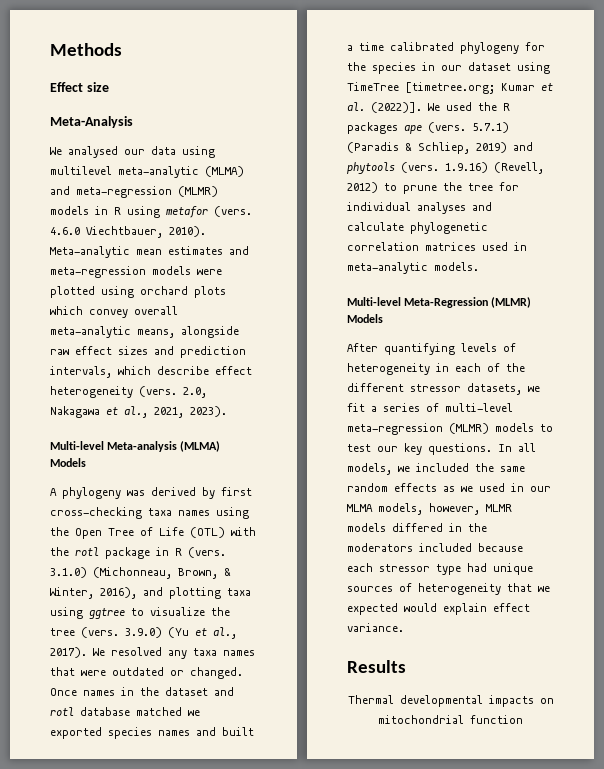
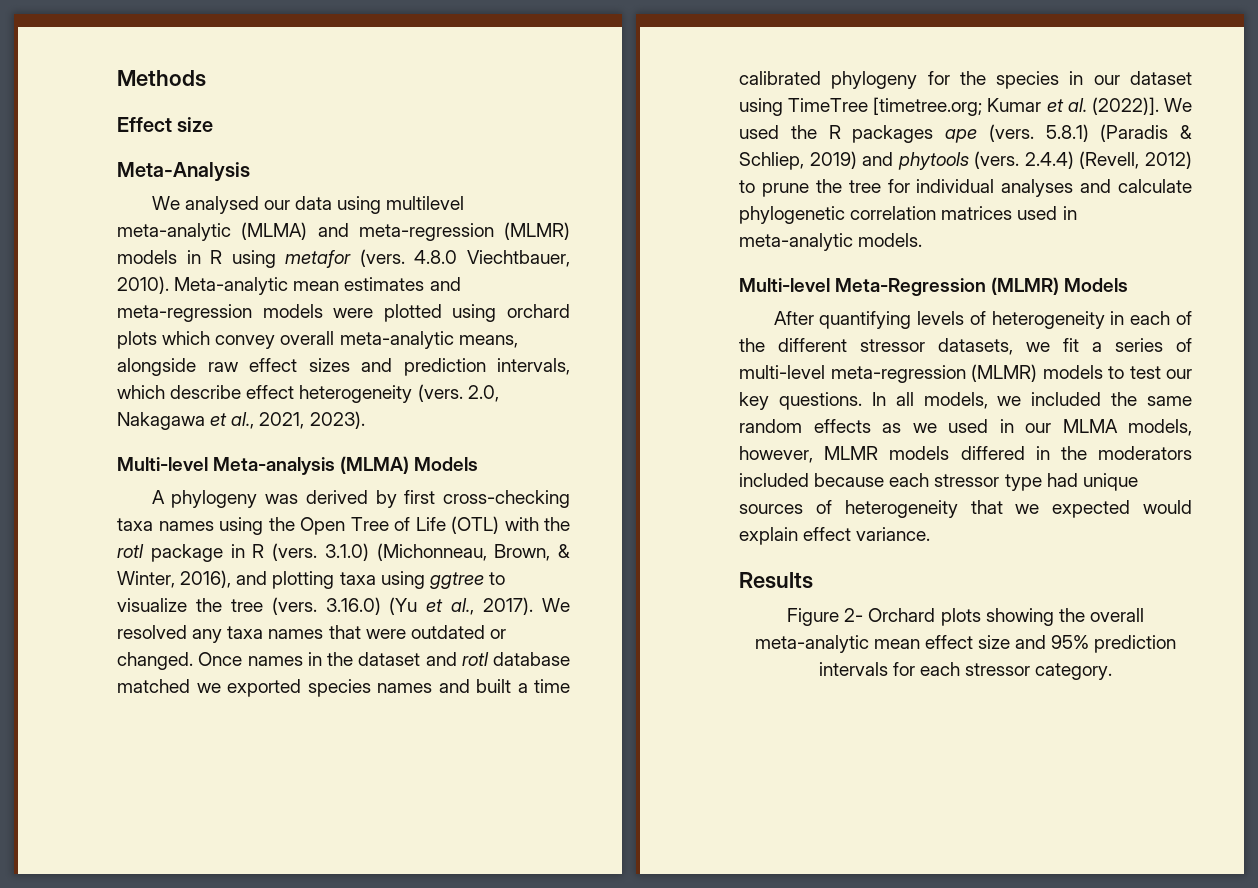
- 4.6.0 Viechtbauer, 2010).
+ 4.8.0 Viechtbauer, 2010).
- 3.9.0) (Yu et al., 2017).
+ 3.16.0) (Yu et al., 2017).
- 5.7.1) (Paradis & Schliep, 2019) and phytools (vers.
+ 5.8.1) (Paradis & Schliep, 2019) and phytools (vers.
- 1.9.16) (Revell, 2012) to prune the tree for individual analyses and calculate phylogenetic correlation matrices used in meta-analytic models.
+ 2.4.4) (Revell, 2012) to prune the tree for individual analyses and calculate phylogenetic correlation matrices used in meta-analytic models.
- Thermal developmental impacts on mitochondrial function
+ Figure 2- Orchard plots showing the overall meta-analytic mean effect size and 95% prediction intervals for each stressor category.

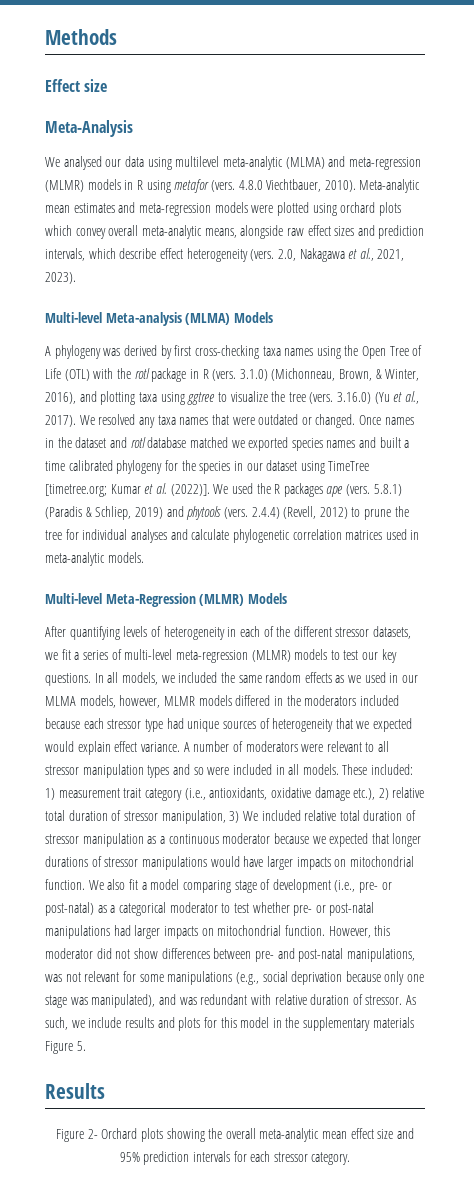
+ A number of moderators were relevant to all stressor manipulation types and so were included in all models. These included: 1) measurement trait category (i.e., antioxidants, oxidative damage etc.), 2) relative total duration of stressor manipulation, 3) We included relative total duration of stressor manipulation as a continuous moderator because we expected that longer durations of stressor manipulations would have larger impacts on mitochondrial function. We also fit a model comparing stage of development (i.e., pre- or post-natal) as a categorical moderator to test whether pre- or post-natal manipulations had larger impacts on mitochondrial function. However, this moderator did not show differences between pre- and post-natal manipulations, was not relevant for some manipulations (e.g., social deprivation because only one stage was manipulated), and was redundant with relative duration of stressor. As such, we include results and plots for this model in the supplementary materials Figure 5.

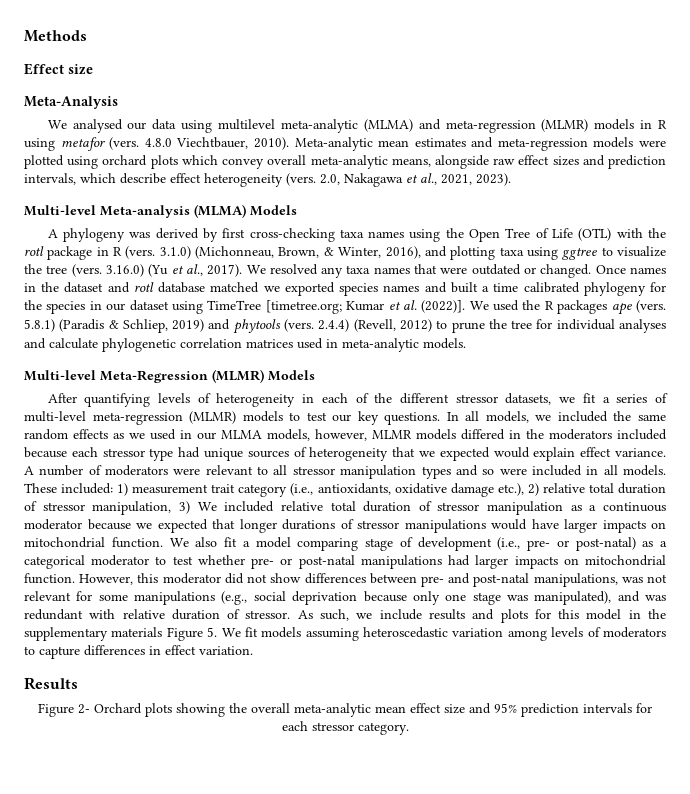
- As such, we include results and plots for this model in the supplementary materials Figure 5.
+ As such, we include results and plots for this model in the supplementary materials Figure 5. We fit models assuming heteroscedastic variation among levels of moderators to capture differences in effect variation.

